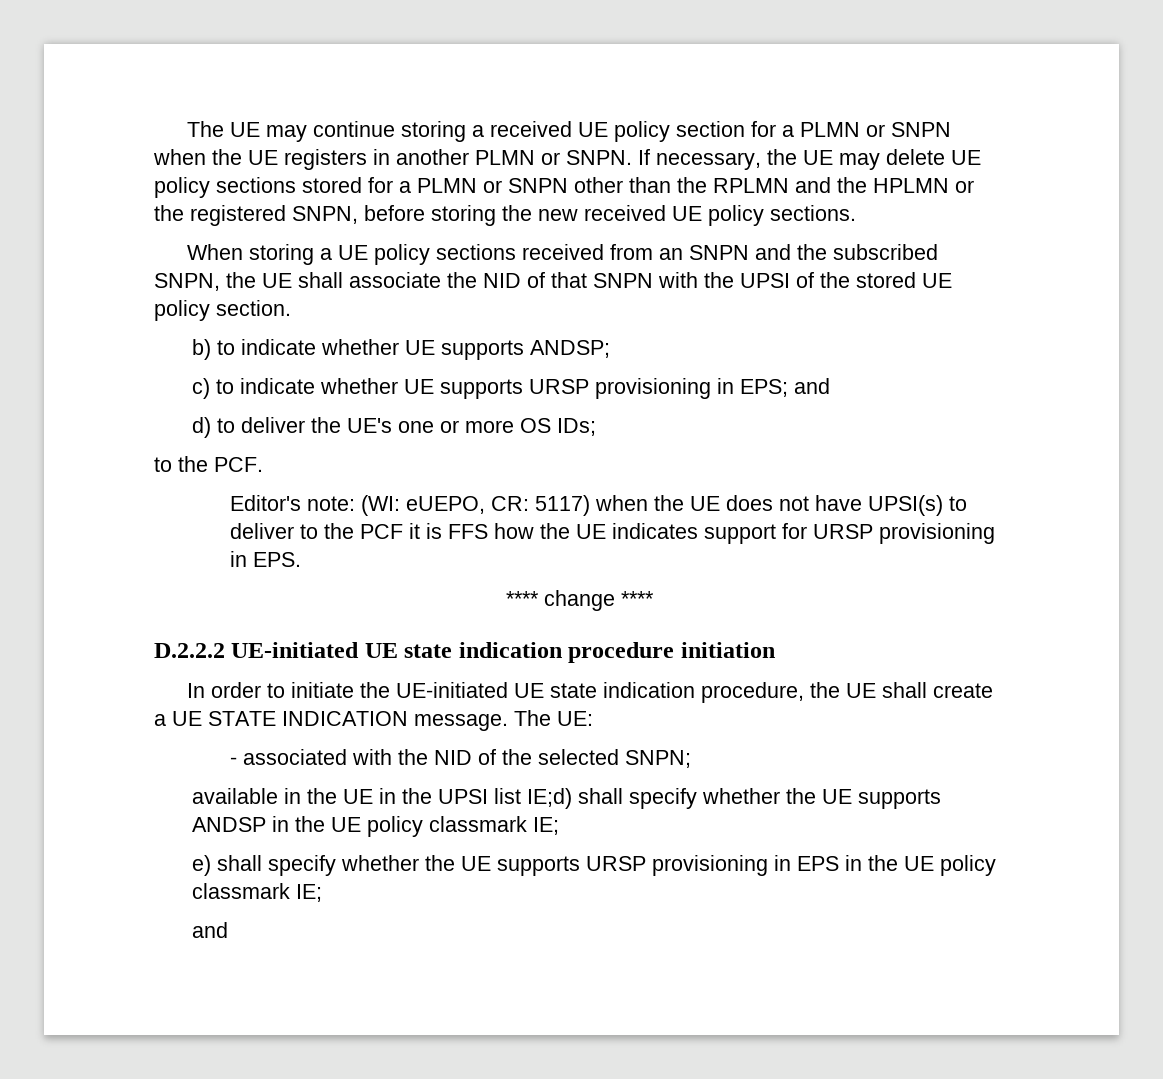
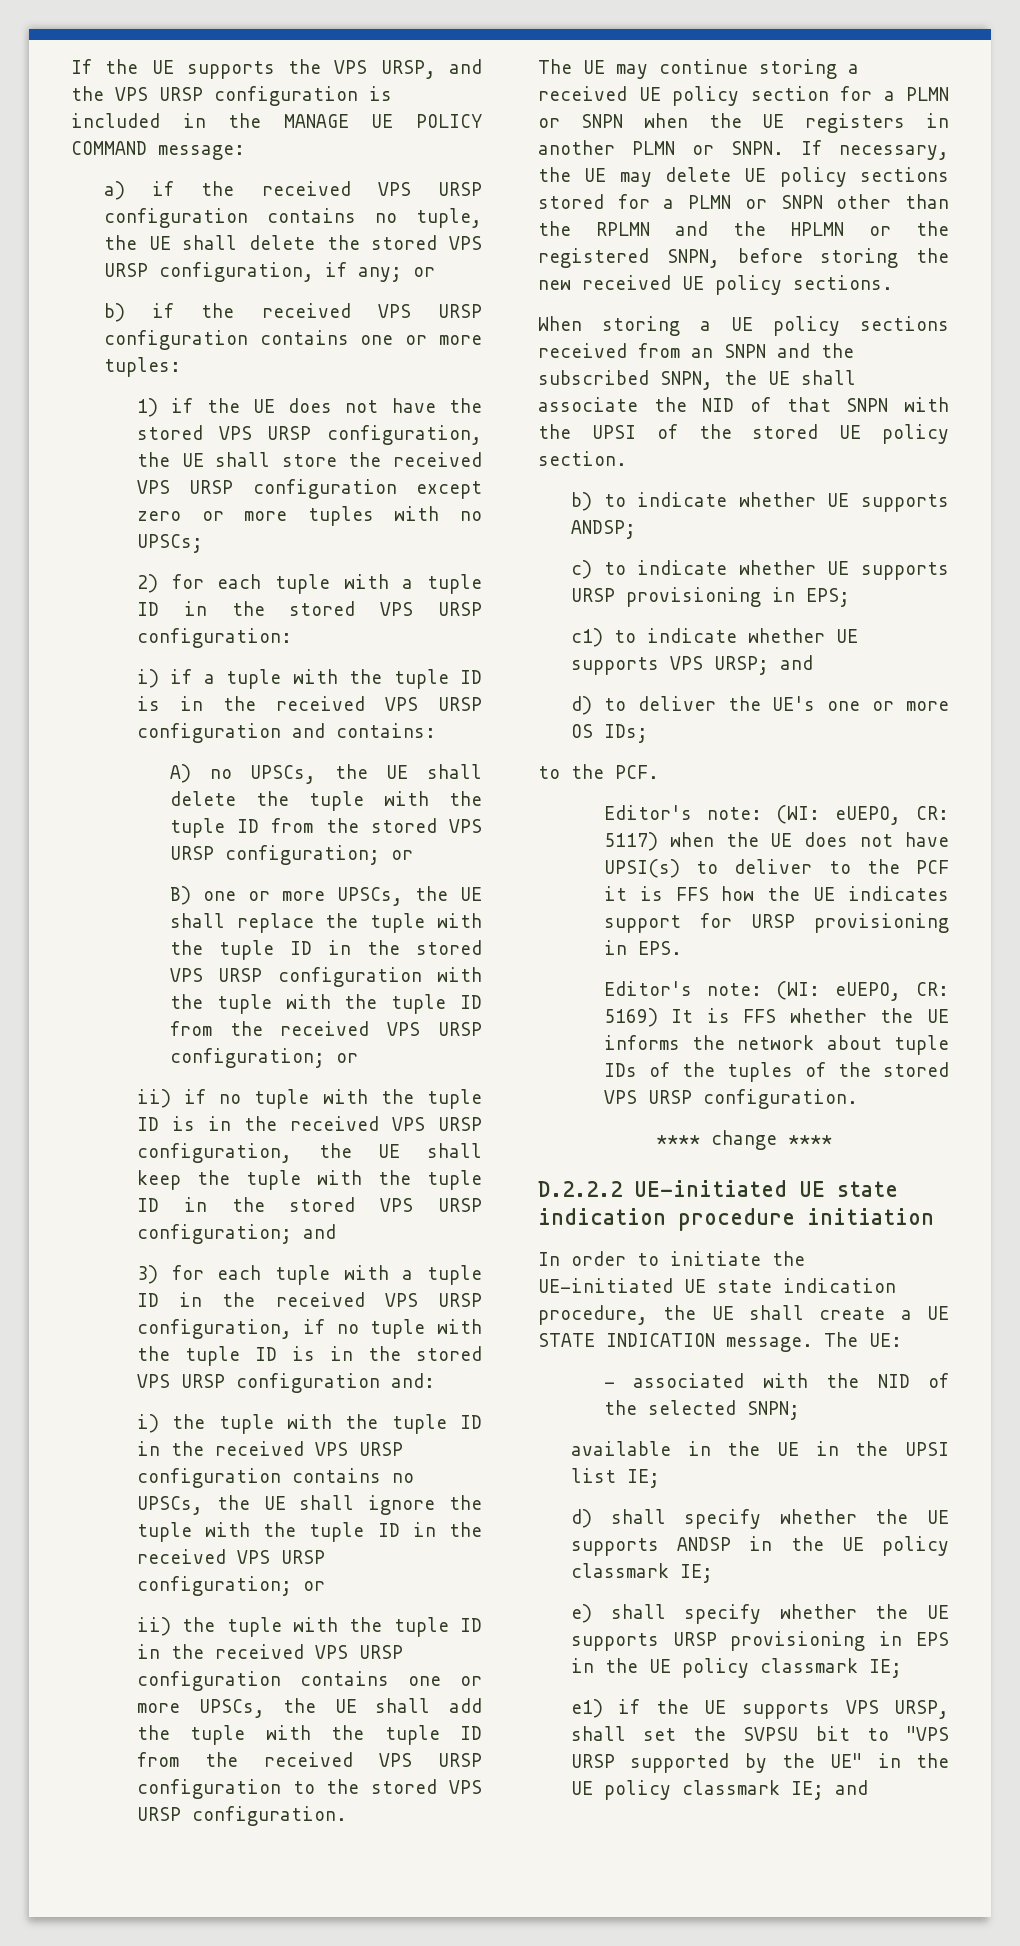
+ If the UE supports the VPS URSP, and the VPS URSP configuration is included in the MANAGE UE POLICY COMMAND message:
+ a) if the received VPS URSP configuration contains no tuple, the UE shall delete the stored VPS URSP configuration, if any; or
+ b) if the received VPS URSP configuration contains one or more tuples:
+ 1) if the UE does not have the stored VPS URSP configuration, the UE shall store the received VPS URSP configuration except zero or more tuples with no UPSCs;
+ 2) for each tuple with a tuple ID in the stored VPS URSP configuration:
+ i) if a tuple with the tuple ID is in the received VPS URSP configuration and contains:
+ A) no UPSCs, the UE shall delete the tuple with the tuple ID from the stored VPS URSP configuration; or
+ B) one or more UPSCs, the UE shall replace the tuple with the tuple ID in the stored VPS URSP configuration with the tuple with the tuple ID from the received VPS URSP configuration; or
+ ii) if no tuple with the tuple ID is in the received VPS URSP configuration, the UE shall keep the tuple with the tuple ID in the stored VPS URSP configuration; and
+ 3) for each tuple with a tuple ID in the received VPS URSP configuration, if no tuple with the tuple ID is in the stored VPS URSP configuration and:
+ i) the tuple with the tuple ID in the received VPS URSP configuration contains no UPSCs, the UE shall ignore the tuple with the tuple ID in the received VPS URSP configuration; or
+ ii) the tuple with the tuple ID in the received VPS URSP configuration contains one or more UPSCs, the UE shall add the tuple with the tuple ID from the received VPS URSP configuration to the stored VPS URSP configuration.
- c) to indicate whether UE supports URSP provisioning in EPS; and
+ c) to indicate whether UE supports URSP provisioning in EPS;
+ c1) to indicate whether UE supports VPS URSP; and
+ Editor's note: (WI: eUEPO, CR: 5169) It is FFS whether the UE informs the network about tuple IDs of the tuples of the stored VPS URSP configuration.
- available in the UE in the UPSI list IE;d) shall specify whether the UE supports ANDSP in the UE policy classmark IE;
+ available in the UE in the UPSI list IE;
+ d) shall specify whether the UE supports ANDSP in the UE policy classmark IE;
  e) shall specify whether the UE supports URSP provisioning in EPS in the UE policy classmark IE;
- and
+ e1) if the UE supports VPS URSP, shall set the SVPSU bit to "VPS URSP supported by the UE" in the UE policy classmark IE; and

